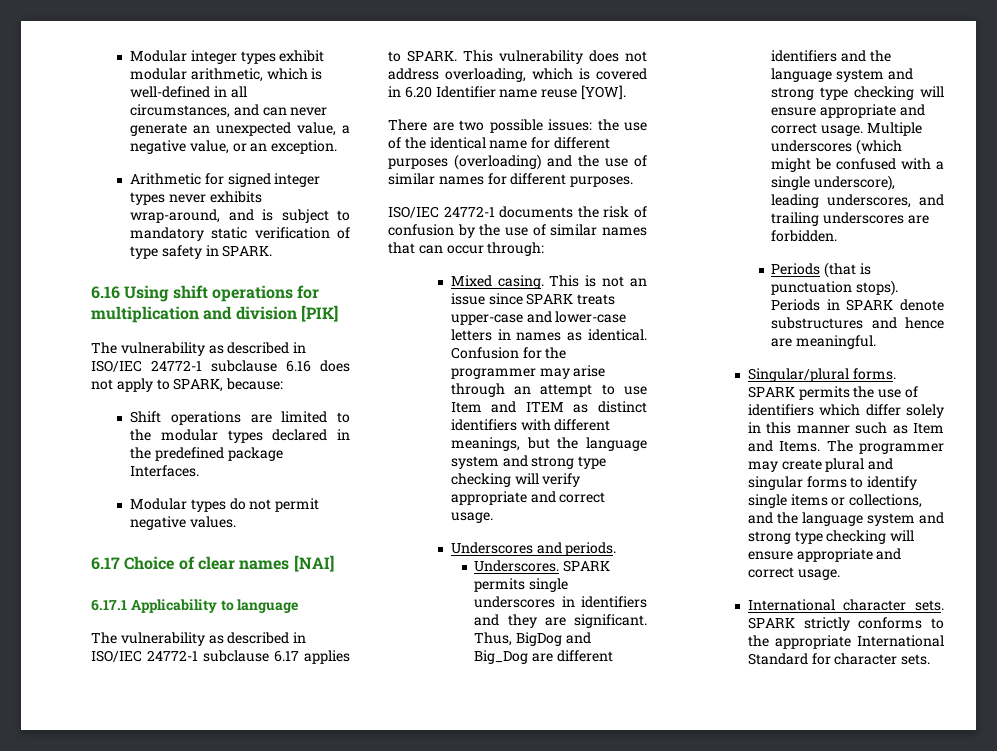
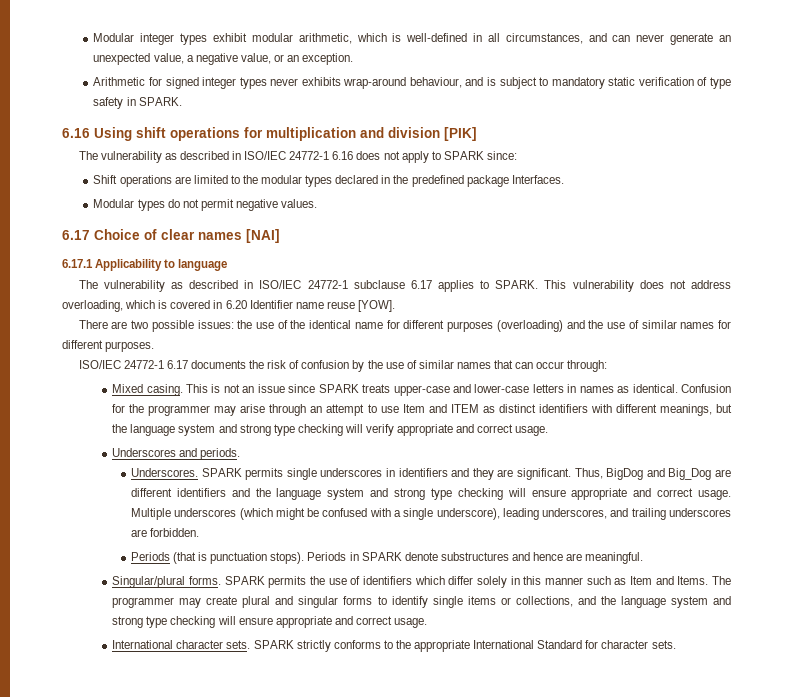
- Arithmetic for signed integer types never exhibits wrap-around, and is subject to mandatory static verification of type safety in SPARK.
+ Arithmetic for signed integer types never exhibits wrap-around behaviour, and is subject to mandatory static verification of type safety in SPARK.
- The vulnerability as described in ISO/IEC 24772-1 subclause 6.16 does not apply to SPARK, because:
+ The vulnerability as described in ISO/IEC 24772-1 6.16 does not apply to SPARK since:
- ISO/IEC 24772-1 documents the risk of confusion by the use of similar names that can occur through:
+ ISO/IEC 24772-1 6.17 documents the risk of confusion by the use of similar names that can occur through:

